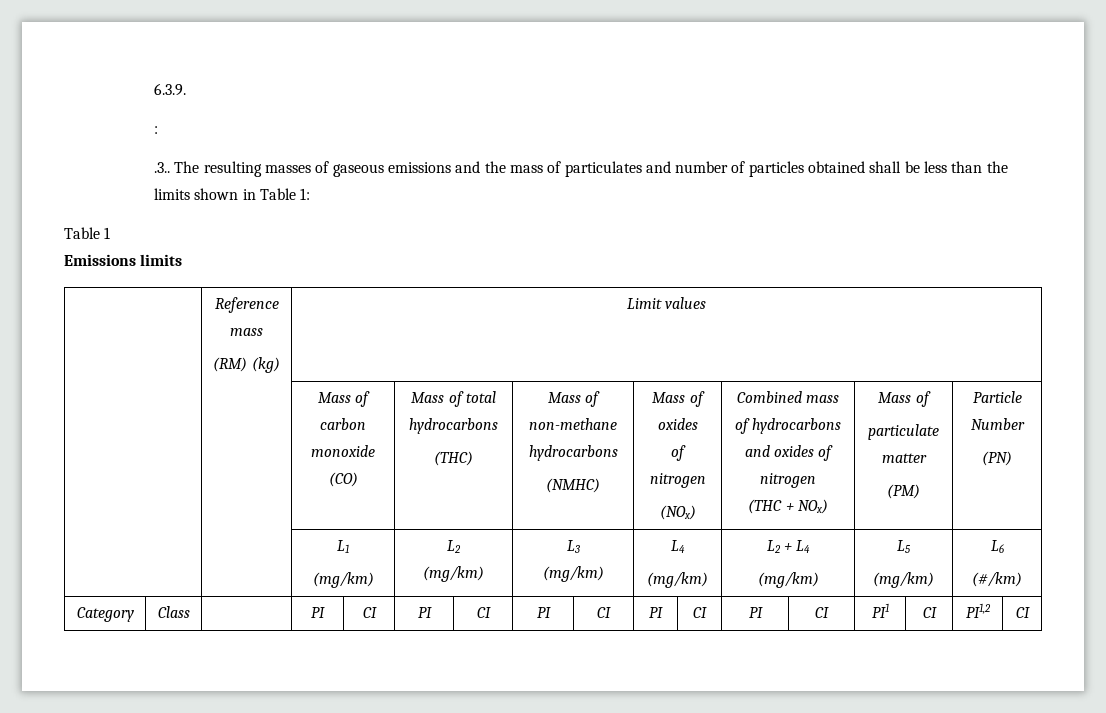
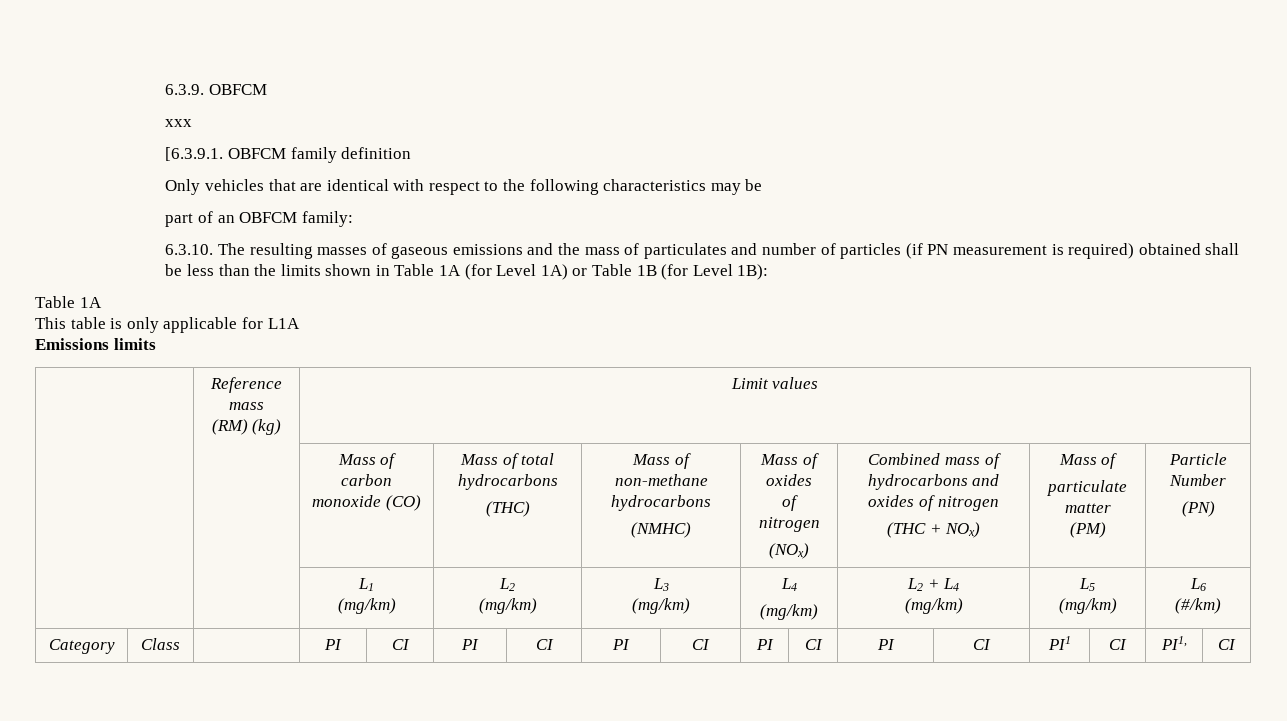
- 6.3.9.
- :
- .3.. The resulting masses of gaseous emissions and the mass of particulates and number of particles obtained shall be less than the limits shown in Table 1:
- Table 1
+ 6.3.9. OBFCM
+ xxx
+ [6.3.9.1. OBFCM family definition
+ Only vehicles that are identical with respect to the following characteristics may be
+ part of an OBFCM family:
+ 6.3.10. The resulting masses of gaseous emissions and the mass of particulates and number of particles (if PN measurement is required) obtained shall be less than the limits shown in Table 1A (for Level 1A) or Table 1B (for Level 1B):
+ Table 1A
+ This table is only applicable for L1A
- Category | Class | | PI | CI | PI | CI | PI | CI | PI | CI | PI | CI | PI1 | CI | PI1,2 | CI
+ Category | Class | | PI | CI | PI | CI | PI | CI | PI | CI | PI | CI | PI1 | CI | PI1, | CI

